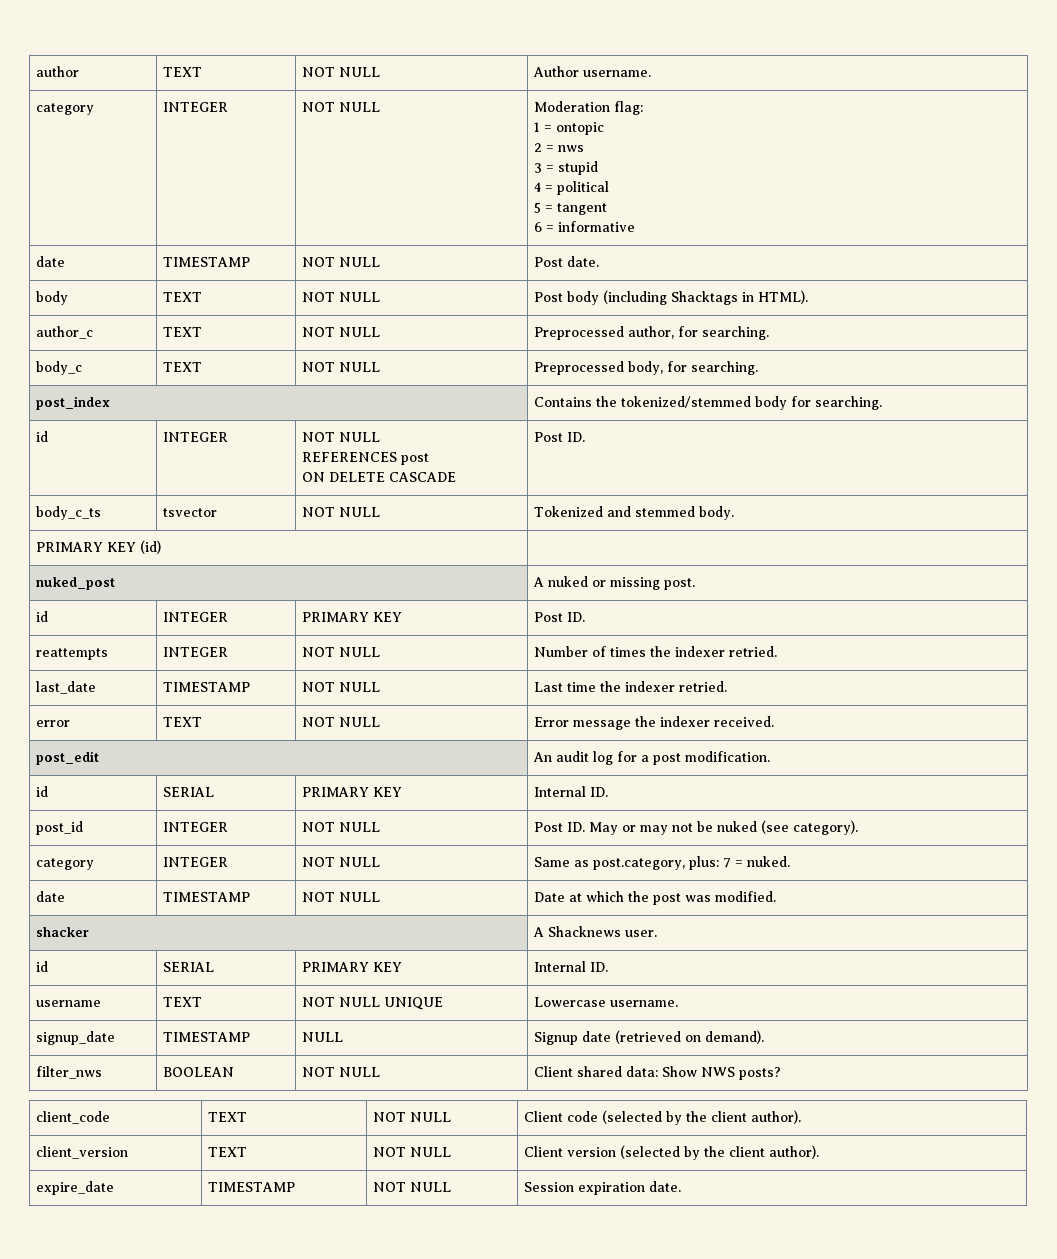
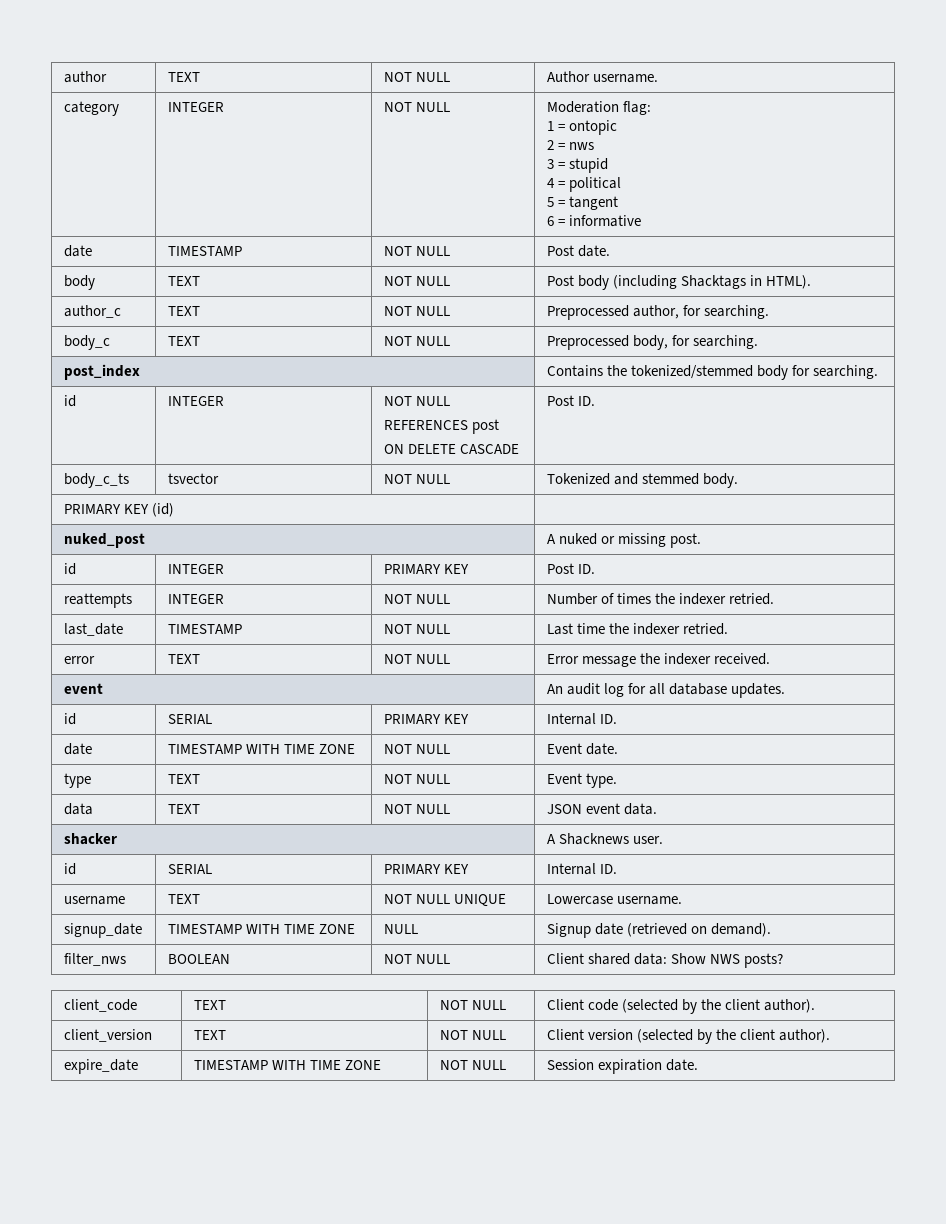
- post_edit | An audit log for a post modification.
+ event | An audit log for all database updates.
  id | SERIAL | PRIMARY KEY | Internal ID.
- post_id | INTEGER | NOT NULL | Post ID. May or may not be nuked (see category).
- category | INTEGER | NOT NULL | Same as post.category, plus: 7 = nuked.
- date | TIMESTAMP | NOT NULL | Date at which the post was modified.
+ date | TIMESTAMP WITH TIME ZONE | NOT NULL | Event date.
+ type | TEXT | NOT NULL | Event type.
+ data | TEXT | NOT NULL | JSON event data.
- signup_date | TIMESTAMP | NULL | Signup date (retrieved on demand).
+ signup_date | TIMESTAMP WITH TIME ZONE | NULL | Signup date (retrieved on demand).
- expire_date | TIMESTAMP | NOT NULL | Session expiration date.
+ expire_date | TIMESTAMP WITH TIME ZONE | NOT NULL | Session expiration date.

